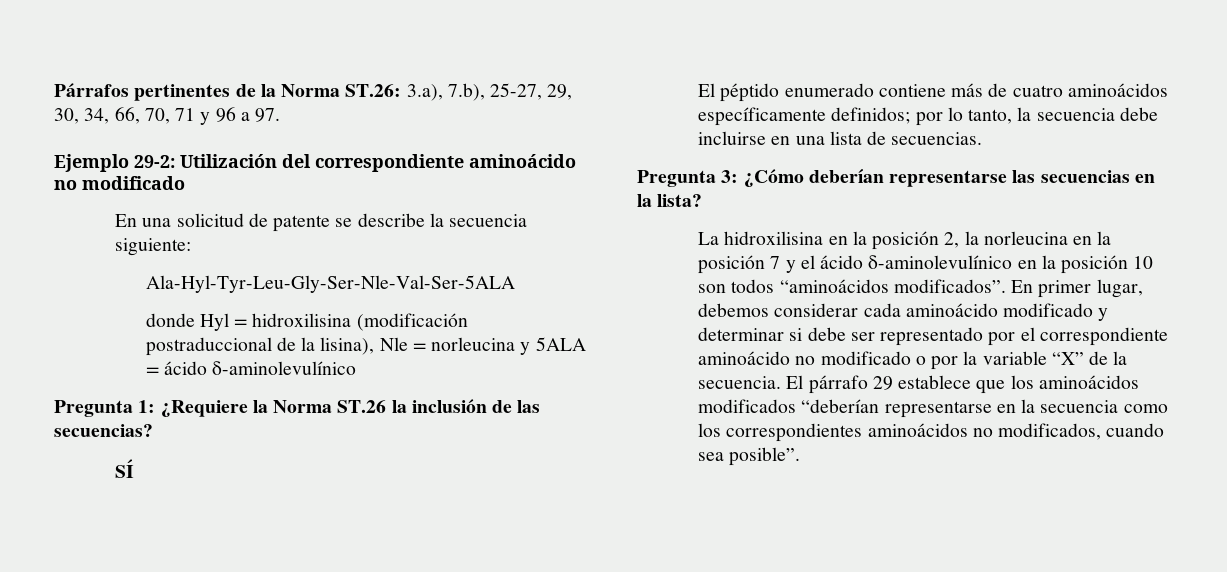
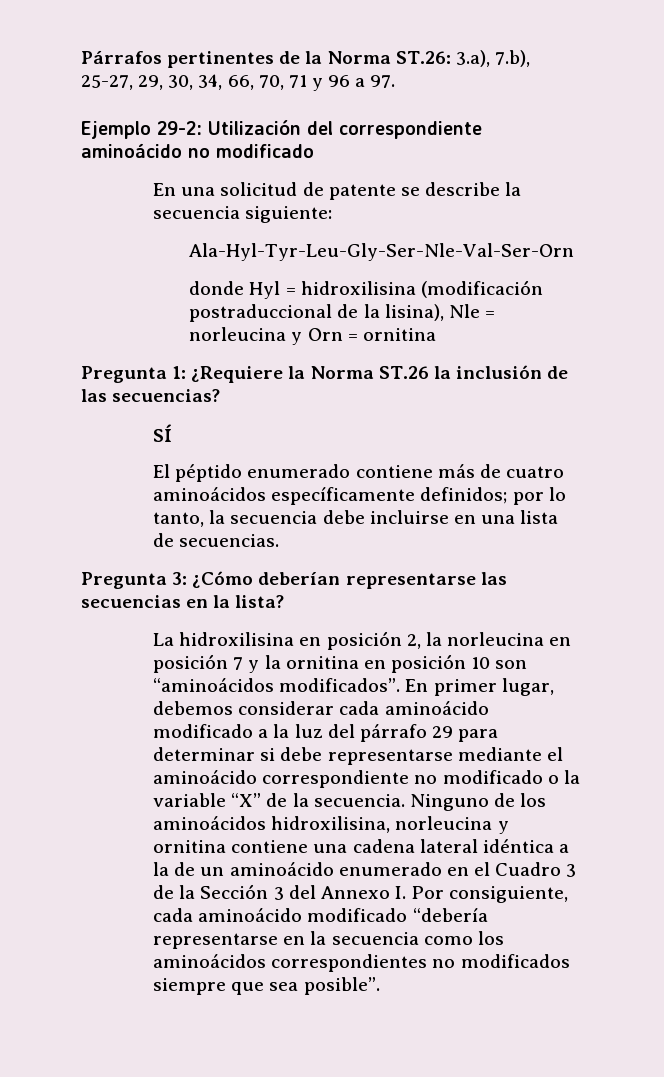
- Ala-Hyl-Tyr-Leu-Gly-Ser-Nle-Val-Ser-5ALA
+ Ala-Hyl-Tyr-Leu-Gly-Ser-Nle-Val-Ser-Orn
- donde Hyl = hidroxilisina (modificación postraduccional de la lisina), Nle = norleucina y 5ALA = ácido δ-aminolevulínico
+ donde Hyl = hidroxilisina (modificación postraduccional de la lisina), Nle = norleucina y Orn = ornitina
- La hidroxilisina en la posición 2, la norleucina en la posición 7 y el ácido δ-aminolevulínico en la posición 10 son todos “aminoácidos modificados”.
+ La hidroxilisina en posición 2, la norleucina en posición 7 y la ornitina en posición 10 son “aminoácidos modificados”.
- En primer lugar, debemos considerar cada aminoácido modificado y determinar si debe ser representado por el correspondiente aminoácido no modificado o por la variable “X” de la secuencia.
+ En primer lugar, debemos considerar cada aminoácido modificado a la luz del párrafo 29 para determinar si debe representarse mediante el aminoácido correspondiente no modificado o la variable “X” de la secuencia.
- El párrafo 29 establece que los aminoácidos modificados “deberían representarse en la secuencia como los correspondientes aminoácidos no modificados, cuando sea posible”.
+ Ninguno de los aminoácidos hidroxilisina, norleucina y ornitina contiene una cadena lateral idéntica a la de un aminoácido enumerado en el Cuadro 3 de la Sección 3 del Annexo I. Por consiguiente, cada aminoácido modificado “debería representarse en la secuencia como los aminoácidos correspondientes no modificados siempre que sea posible”.

